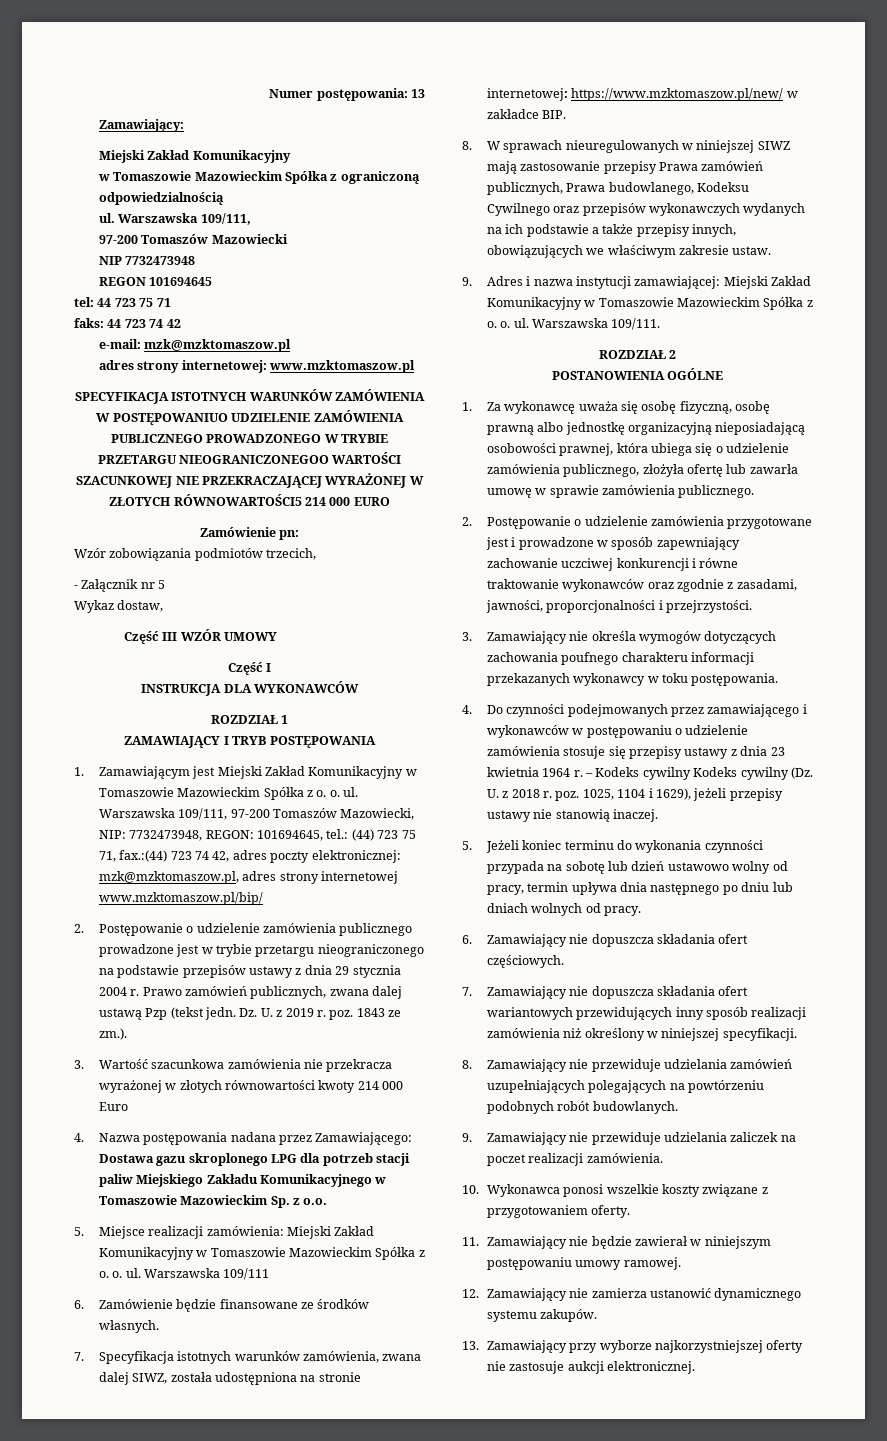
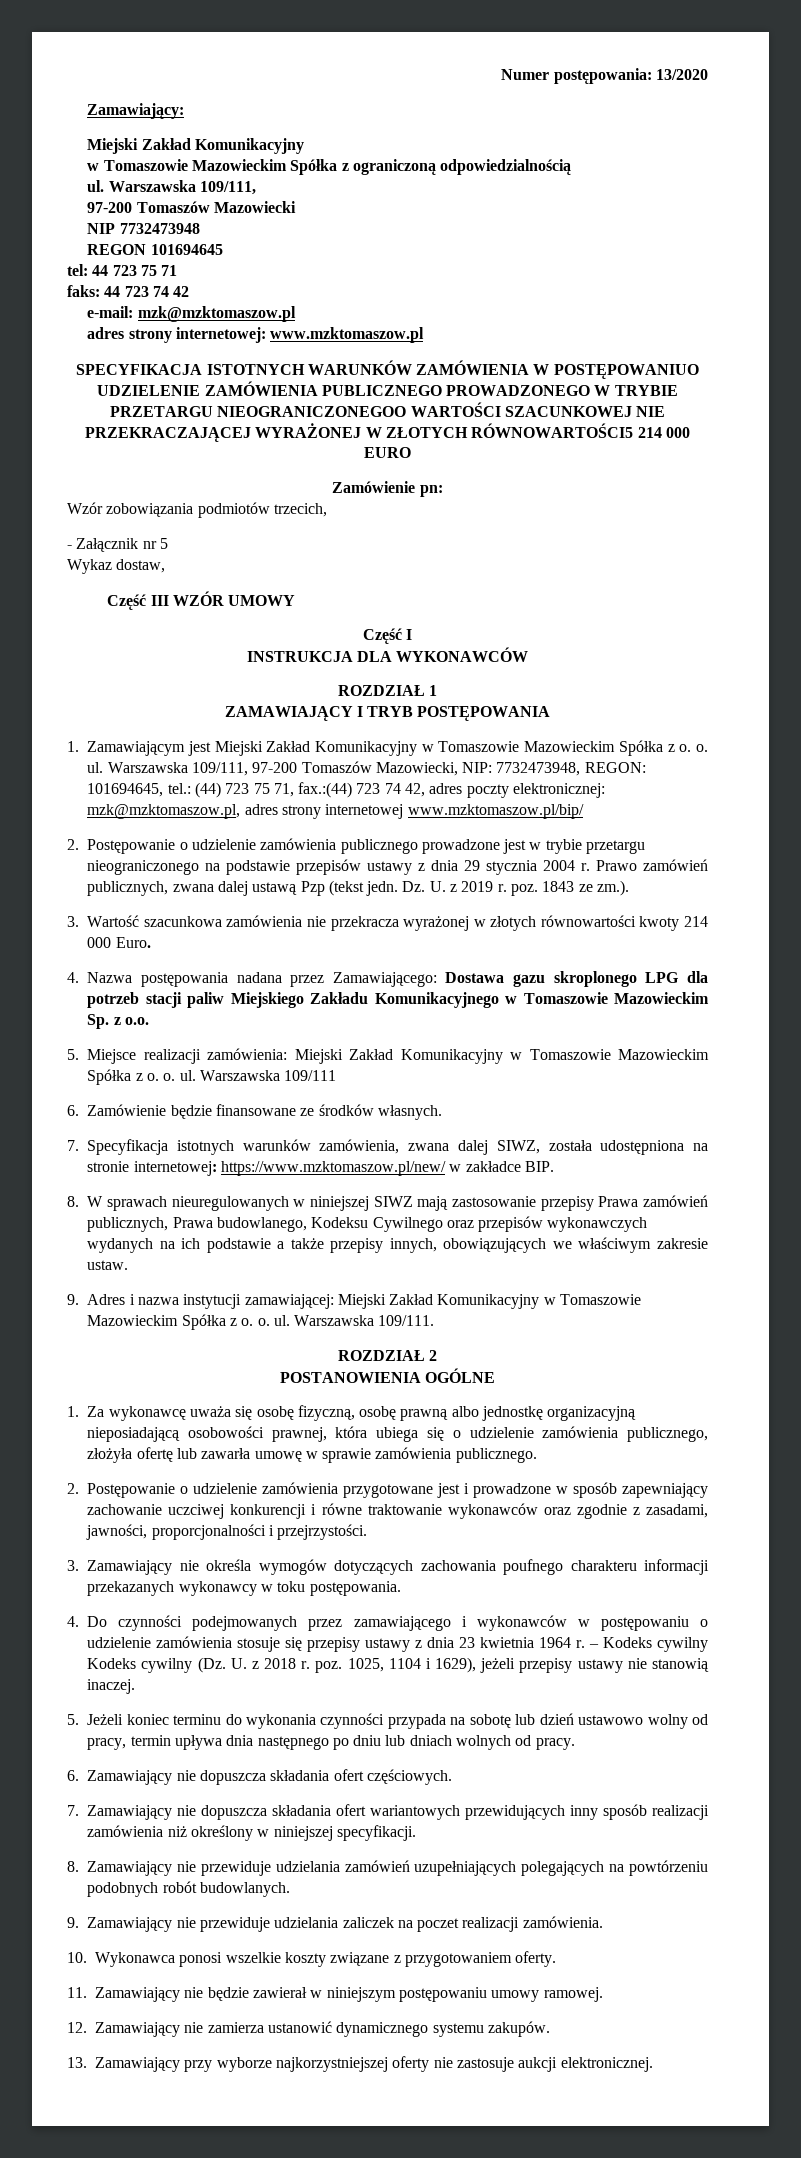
- Numer postępowania: 13
+ Numer postępowania: 13/2020
- 3. Wartość szacunkowa zamówienia nie przekracza wyrażonej w złotych równowartości kwoty 214 000 Euro
+ 3. Wartość szacunkowa zamówienia nie przekracza wyrażonej w złotych równowartości kwoty 214 000 Euro.

